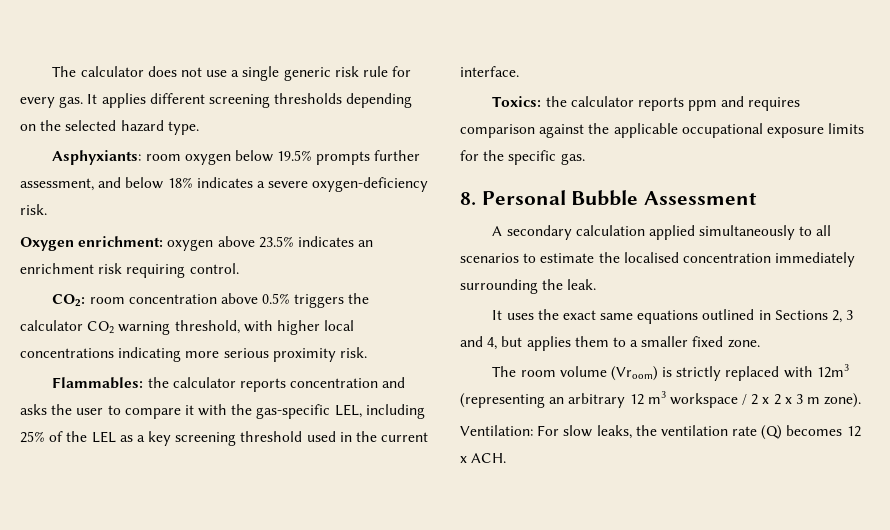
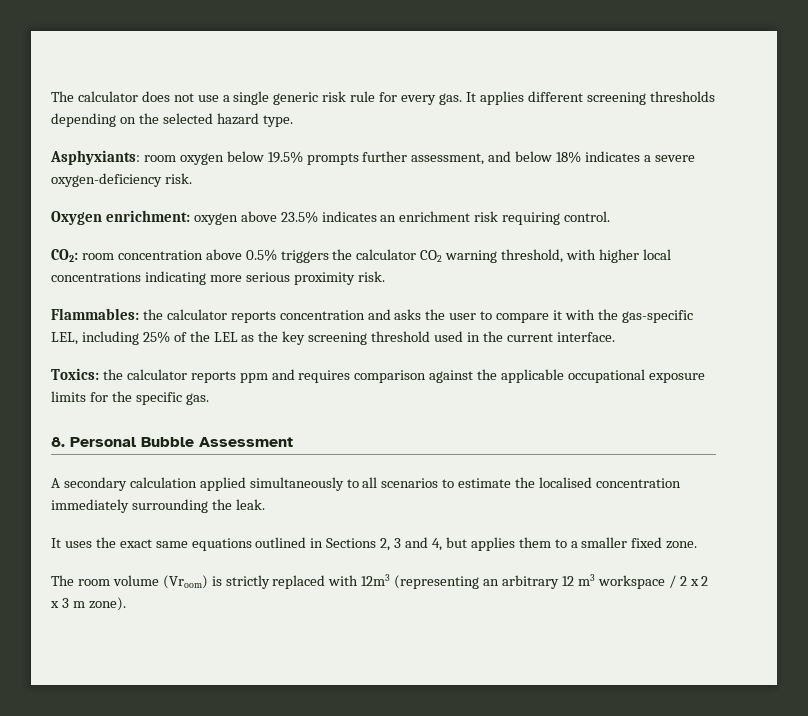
- Flammables: the calculator reports concentration and asks the user to compare it with the gas-specific LEL, including 25% of the LEL as a key screening threshold used in the current interface.
+ Flammables: the calculator reports concentration and asks the user to compare it with the gas-specific LEL, including 25% of the LEL as the key screening threshold used in the current interface.
- Ventilation: For slow leaks, the ventilation rate (Q) becomes 12 x ACH.

